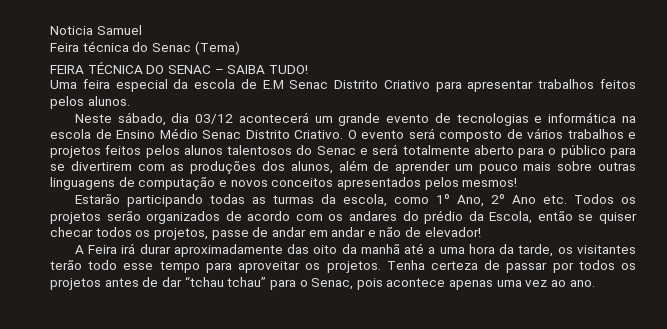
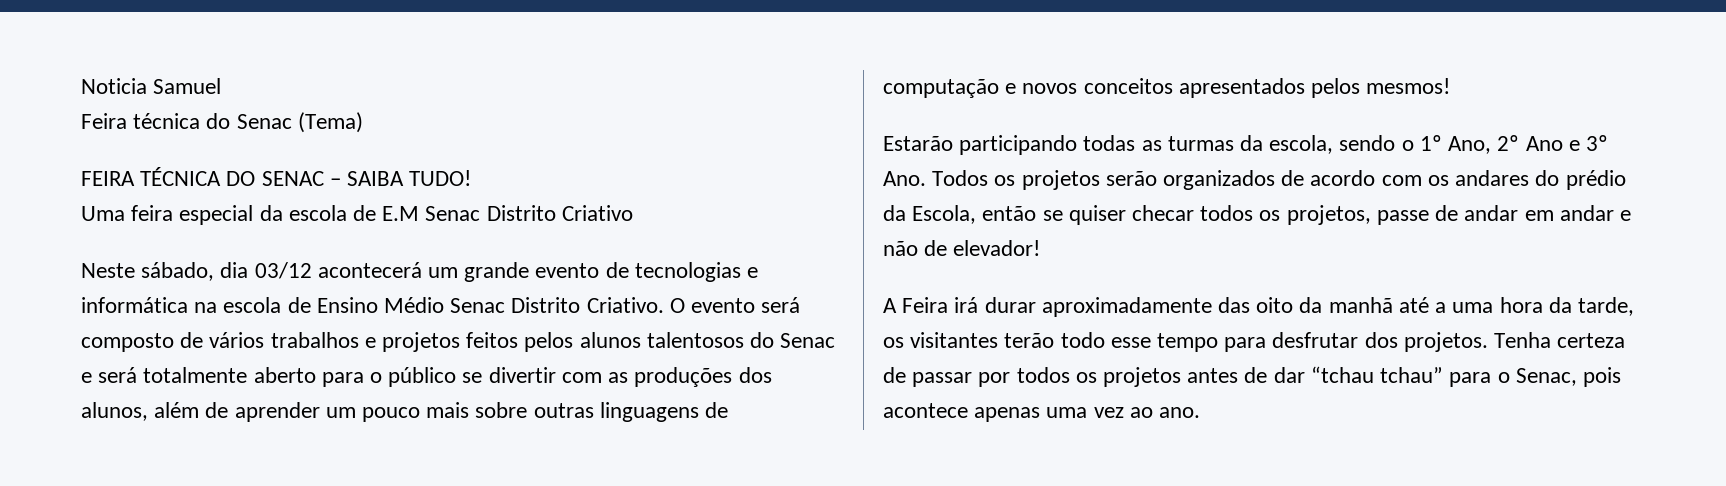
- Uma feira especial da escola de E.M Senac Distrito Criativo para apresentar trabalhos feitos pelos alunos.
+ Uma feira especial da escola de E.M Senac Distrito Criativo
- O evento será composto de vários trabalhos e projetos feitos pelos alunos talentosos do Senac e será totalmente aberto para o público para se divertirem com as produções dos alunos, além de aprender um pouco mais sobre outras linguagens de computação e novos conceitos apresentados pelos mesmos!
+ O evento será composto de vários trabalhos e projetos feitos pelos alunos talentosos do Senac e será totalmente aberto para o público se divertir com as produções dos alunos, além de aprender um pouco mais sobre outras linguagens de computação e novos conceitos apresentados pelos mesmos!
- Estarão participando todas as turmas da escola, como 1º Ano, 2º Ano etc. Todos os projetos serão organizados de acordo com os andares do prédio da Escola, então se quiser checar todos os projetos, passe de andar em andar e não de elevador!
+ Estarão participando todas as turmas da escola, sendo o 1º Ano, 2º Ano e 3º Ano. Todos os projetos serão organizados de acordo com os andares do prédio da Escola, então se quiser checar todos os projetos, passe de andar em andar e não de elevador!
- A Feira irá durar aproximadamente das oito da manhã até a uma hora da tarde, os visitantes terão todo esse tempo para aproveitar os projetos.
+ A Feira irá durar aproximadamente das oito da manhã até a uma hora da tarde, os visitantes terão todo esse tempo para desfrutar dos projetos.

